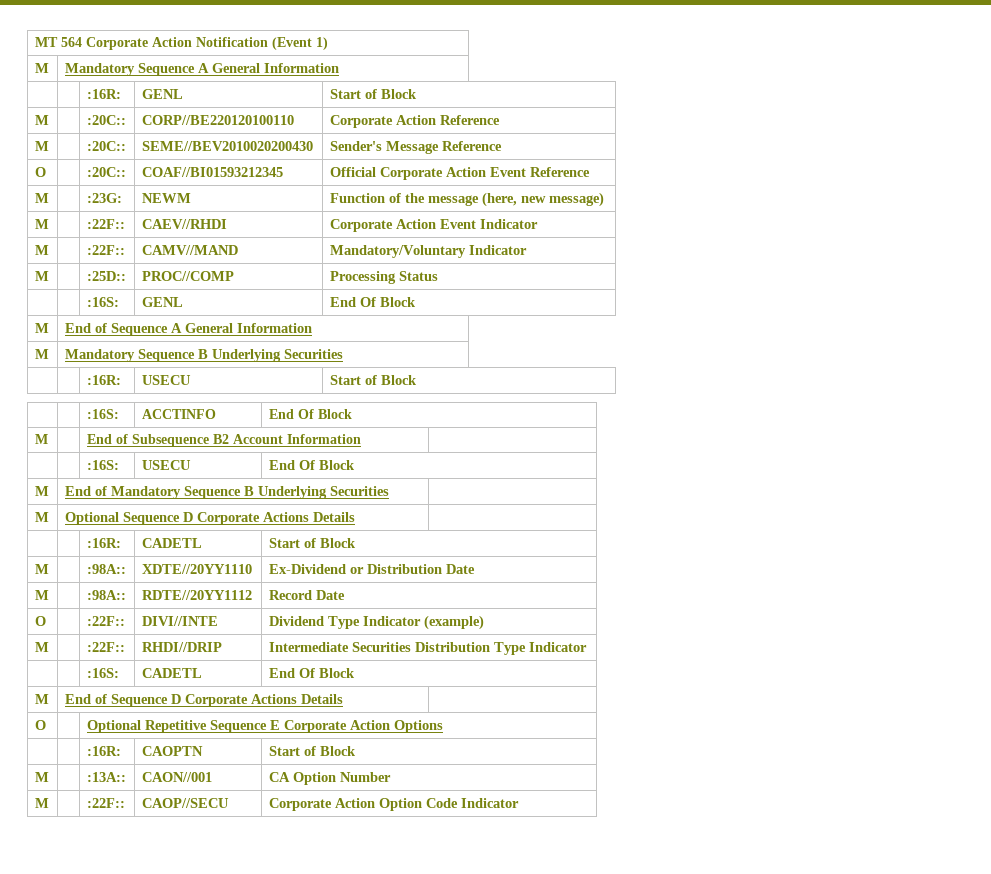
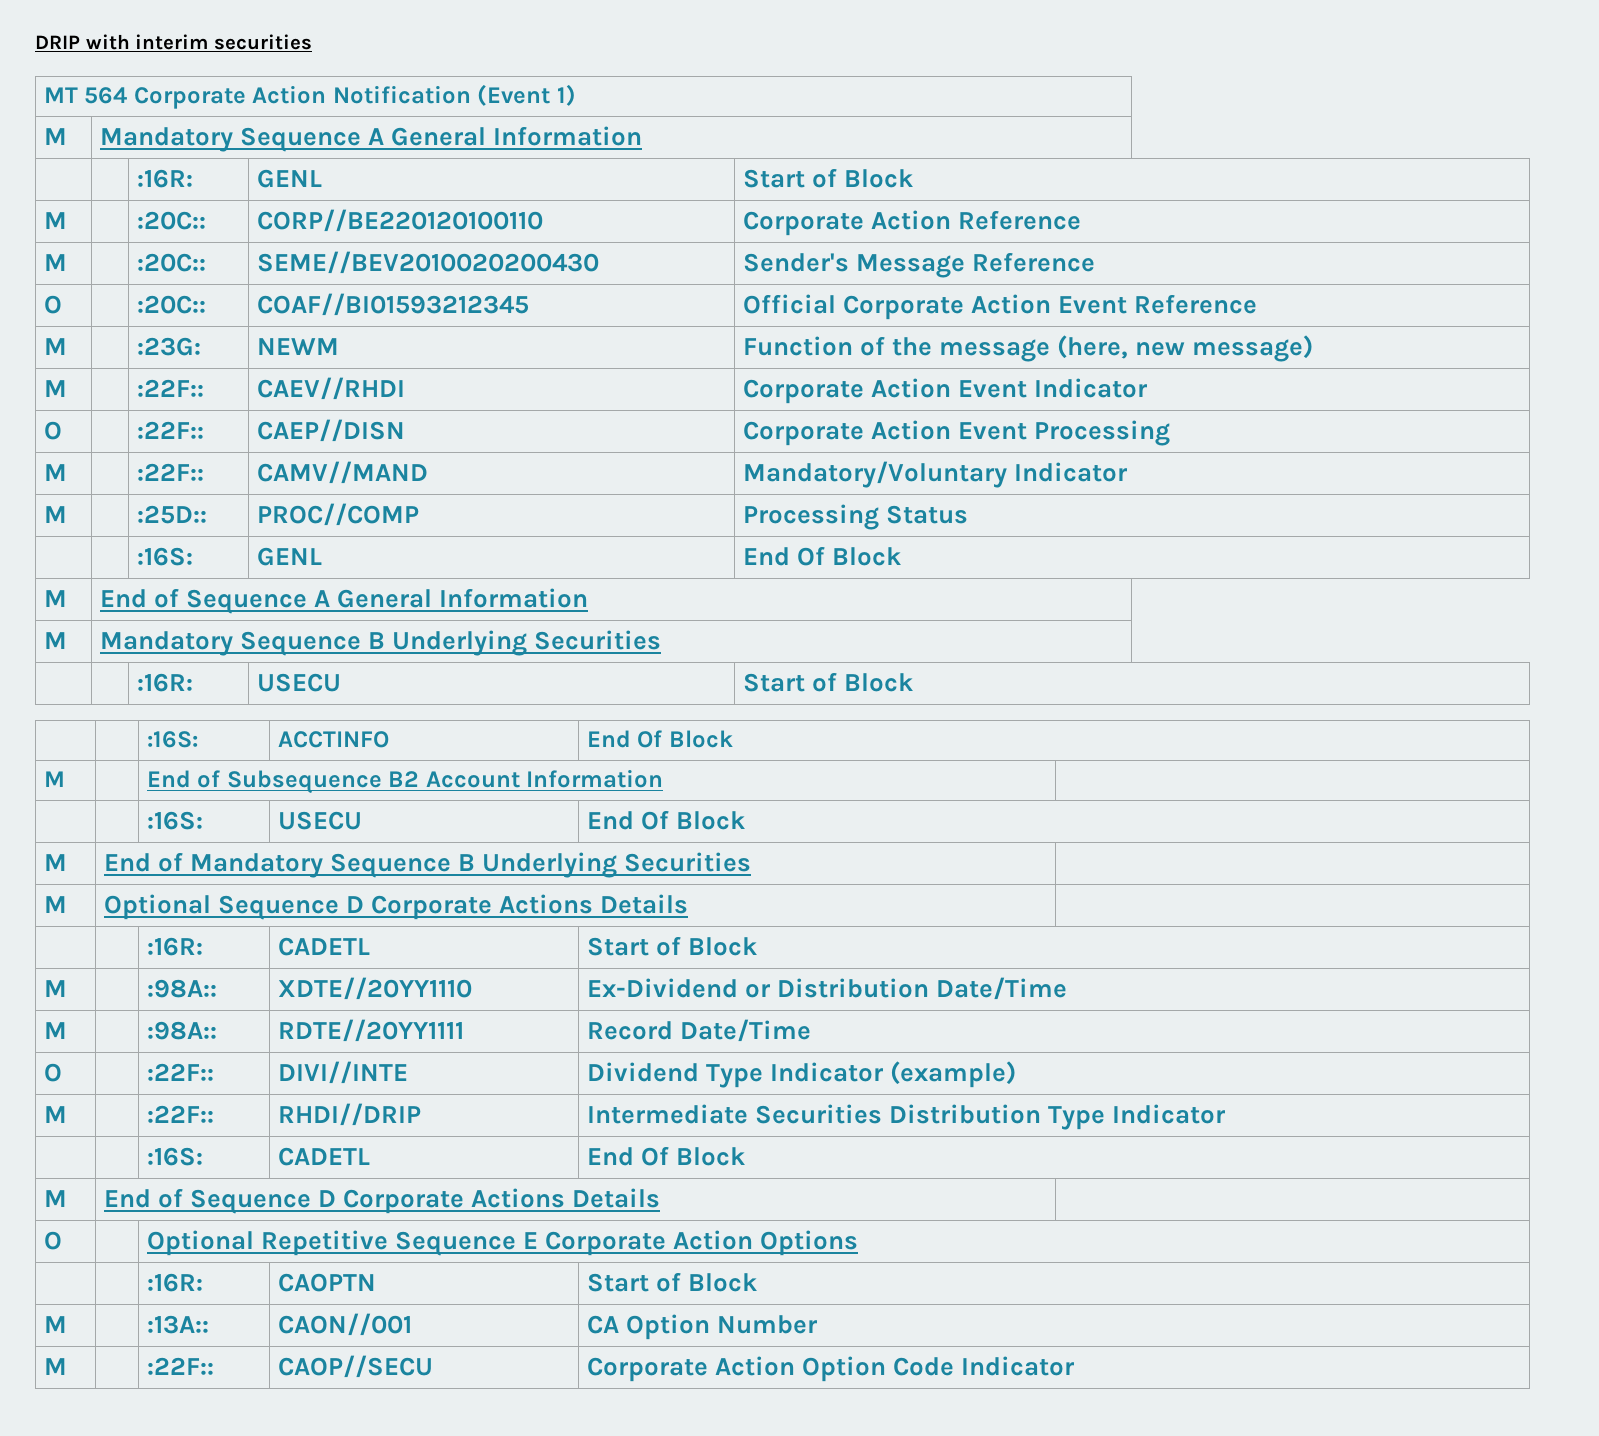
+ DRIP with interim securities
+ O | | :22F:: | CAEP//DISN | Corporate Action Event Processing
- M | | :98A:: | XDTE//20YY1110 | Ex-Dividend or Distribution Date
- M | | :98A:: | RDTE//20YY1112 | Record Date
+ M | | :98A:: | XDTE//20YY1110 | Ex-Dividend or Distribution Date/Time
+ M | | :98A:: | RDTE//20YY1111 | Record Date/Time

